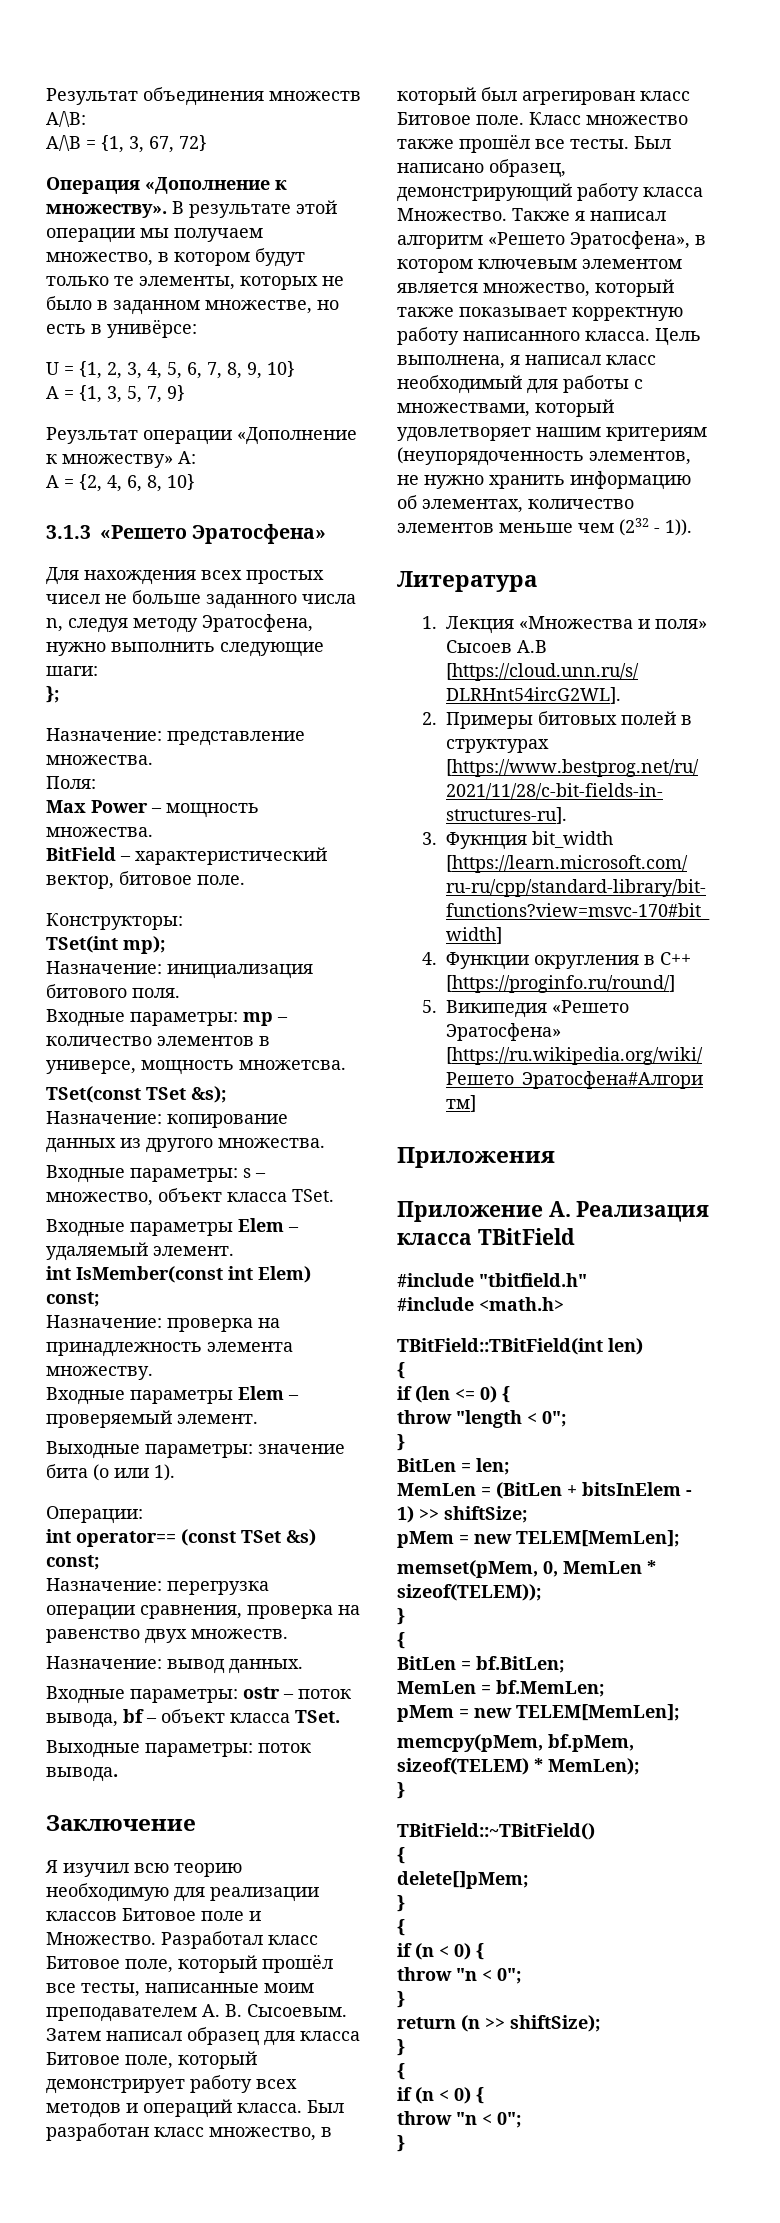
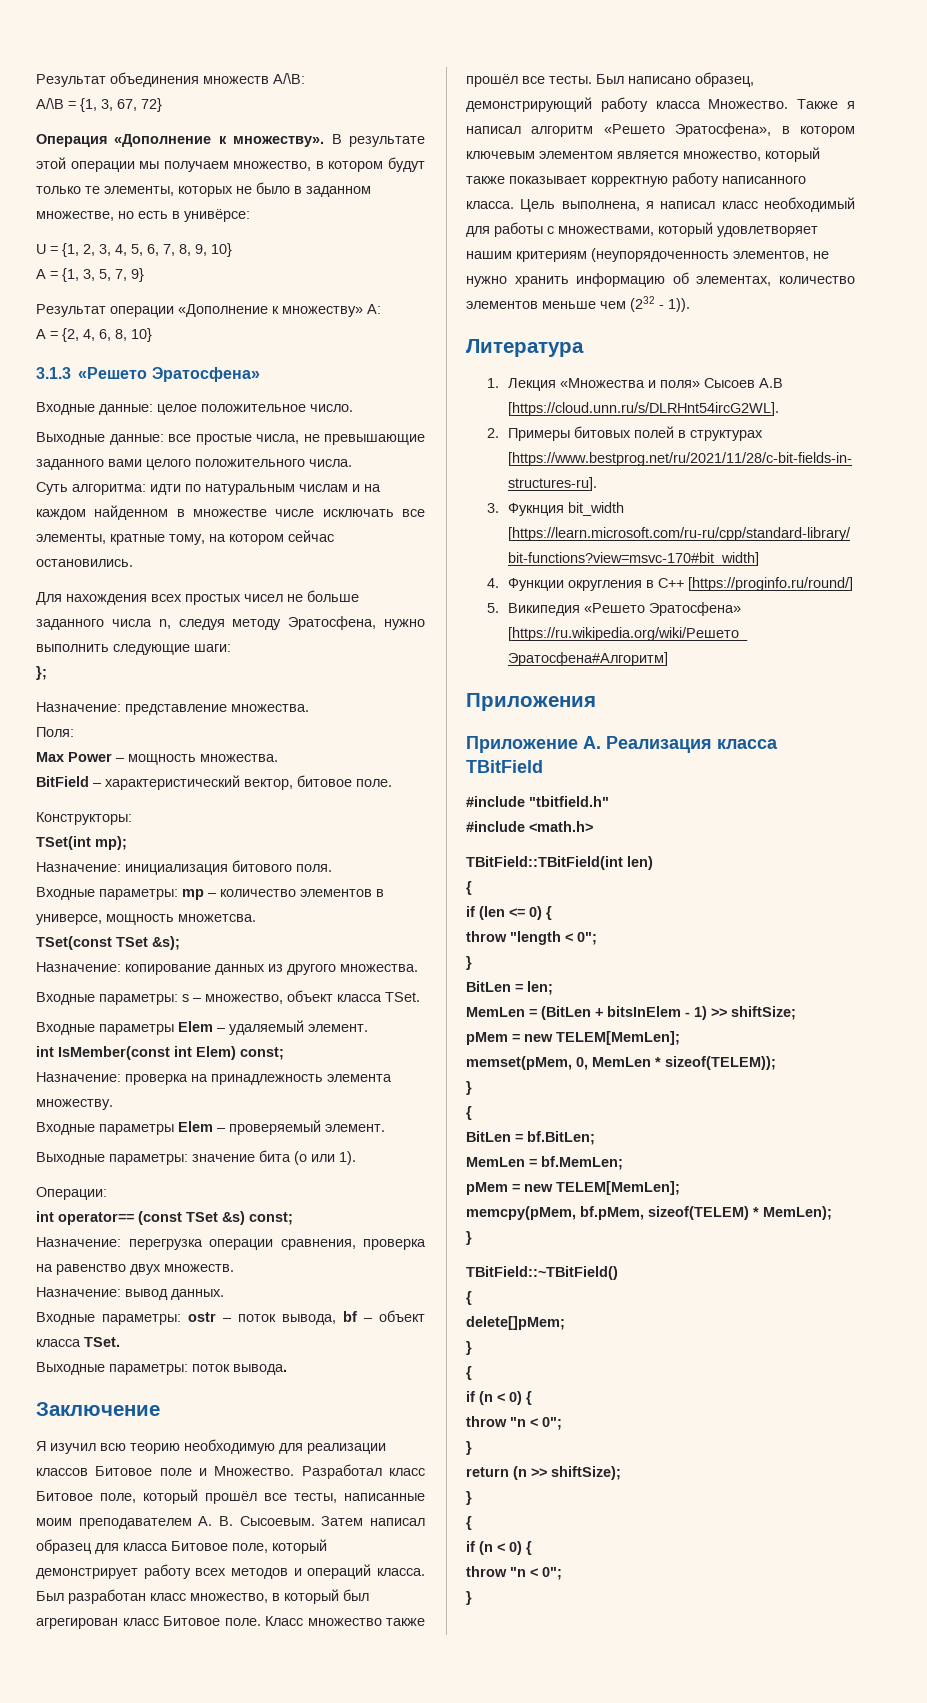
- Реузльтат операции «Дополнение к множеству» A:
+ Результат операции «Дополнение к множеству» A:
+ Входные данные: целое положительное число.
+ Выходные данные: все простые числа, не превышающие заданного вами целого положительного числа.
+ Суть алгоритма: идти по натуральным числам и на каждом найденном в множестве числе исключать все элементы, кратные тому, на котором сейчас остановились.

